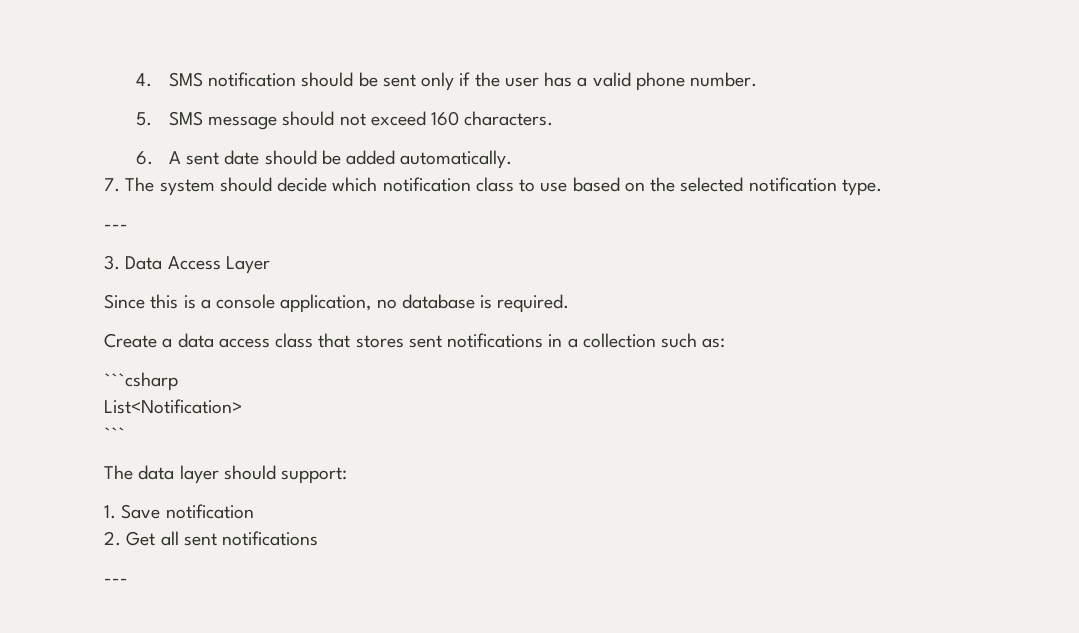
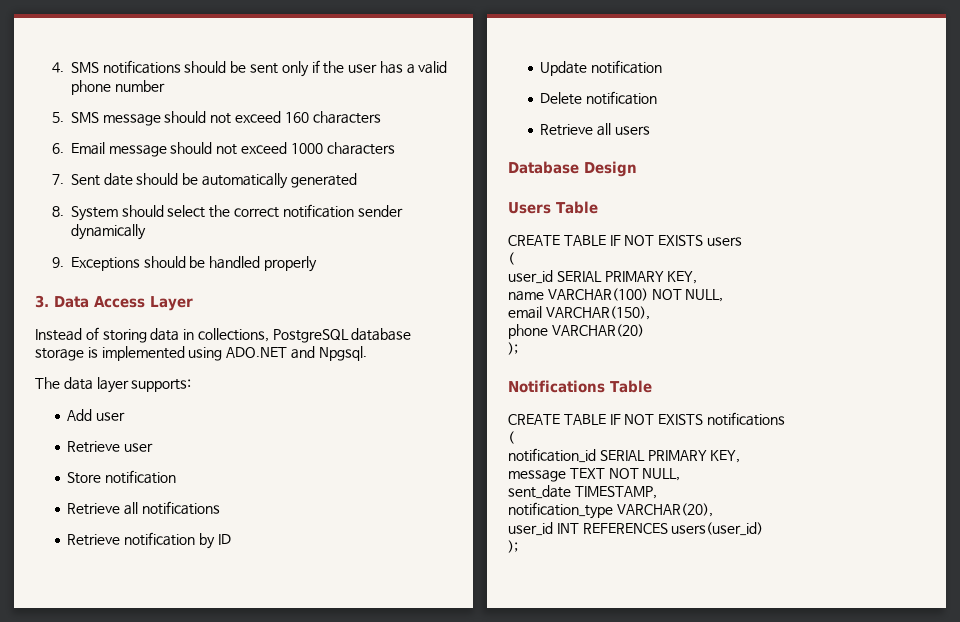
- 4. SMS notification should be sent only if the user has a valid phone number.
+ 4. SMS notifications should be sent only if the user has a valid phone number
- 5. SMS message should not exceed 160 characters.
+ 5. SMS message should not exceed 160 characters
- 6. A sent date should be added automatically.
- 7. The system should decide which notification class to use based on the selected notification type.
- ---
+ 6. Email message should not exceed 1000 characters
+ 7. Sent date should be automatically generated
+ 8. System should select the correct notification sender dynamically
+ 9. Exceptions should be handled properly
  3. Data Access Layer
- Since this is a console application, no database is required.
- Create a data access class that stores sent notifications in a collection such as:
- ```csharp
- List<Notification>
- ```
- The data layer should support:
- 1. Save notification
- 2. Get all sent notifications
- ---
+ Instead of storing data in collections, PostgreSQL database storage is implemented using ADO.NET and Npgsql.
+ The data layer supports:
+ Add user
+ Retrieve user
+ Store notification
+ Retrieve all notifications
+ Retrieve notification by ID
+ Update notification
+ Delete notification
+ Retrieve all users
+ Database Design
+ Users Table
+ CREATE TABLE IF NOT EXISTS users
+ (
+ user_id SERIAL PRIMARY KEY,
+ name VARCHAR(100) NOT NULL,
+ email VARCHAR(150),
+ phone VARCHAR(20)
+ );
+ Notifications Table
+ CREATE TABLE IF NOT EXISTS notifications
+ (
+ notification_id SERIAL PRIMARY KEY,
+ message TEXT NOT NULL,
+ sent_date TIMESTAMP,
+ notification_type VARCHAR(20),
+ user_id INT REFERENCES users(user_id)
+ );

